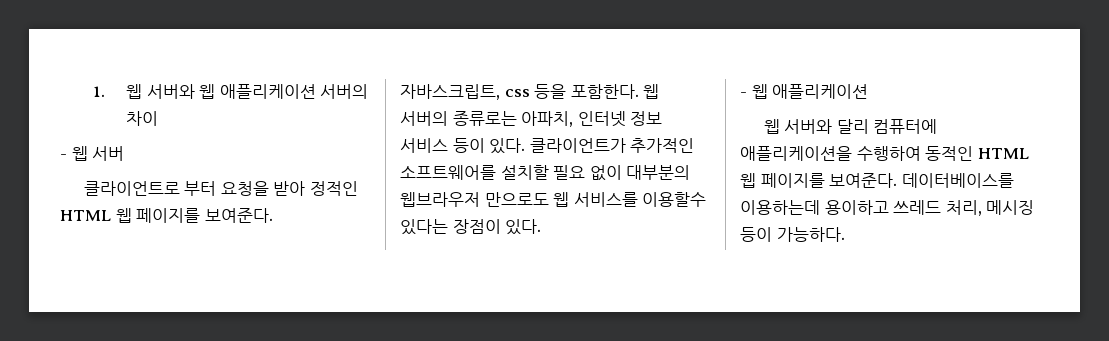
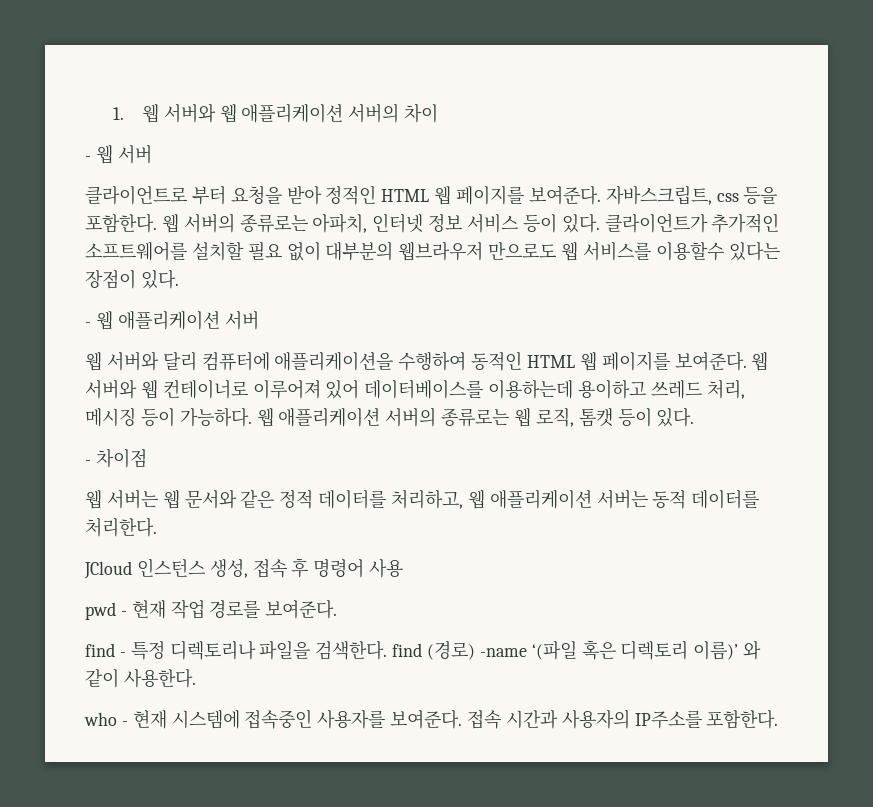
- - 웹 애플리케이션
+ - 웹 애플리케이션 서버
- 데이터베이스를 이용하는데 용이하고 쓰레드 처리, 메시징 등이 가능하다.
+ 웹 서버와 웹 컨테이너로 이루어져 있어 데이터베이스를 이용하는데 용이하고 쓰레드 처리, 메시징 등이 가능하다.
+ 웹 애플리케이션 서버의 종류로는 웹 로직, 톰캣 등이 있다.
+ - 차이점
+ 웹 서버는 웹 문서와 같은 정적 데이터를 처리하고, 웹 애플리케이션 서버는 동적 데이터를 처리한다.
+ JCloud 인스턴스 생성, 접속 후 명령어 사용
+ pwd - 현재 작업 경로를 보여준다.
+ find - 특정 디렉토리나 파일을 검색한다. find (경로) -name ‘(파일 혹은 디렉토리 이름)’ 와 같이 사용한다.
+ who - 현재 시스템에 접속중인 사용자를 보여준다. 접속 시간과 사용자의 IP주소를 포함한다.

